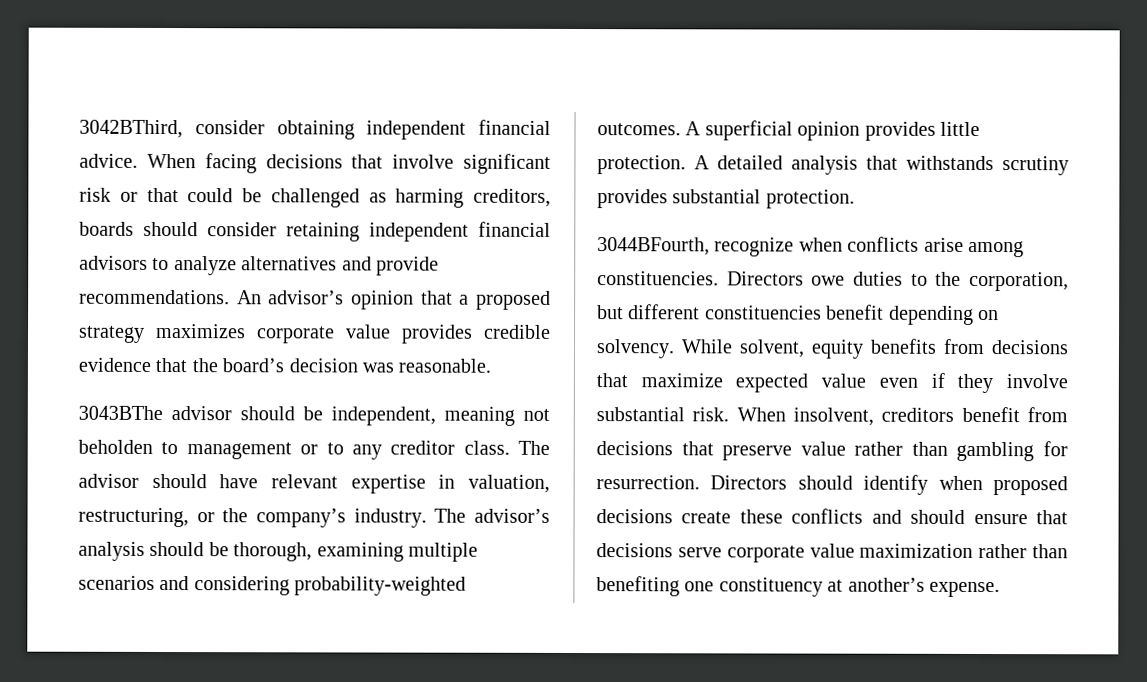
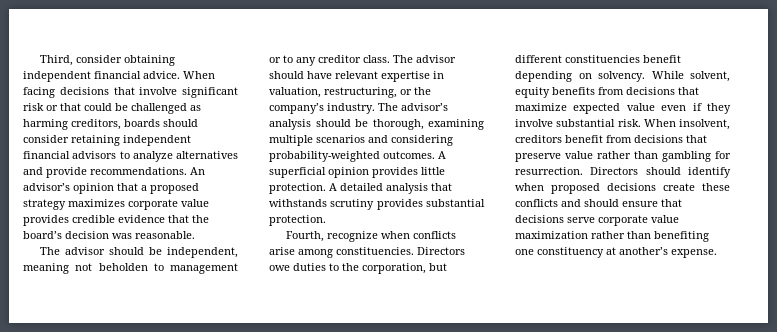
- 3042BThird, consider obtaining independent financial advice.
+ Third, consider obtaining independent financial advice.
- 3043BThe advisor should be independent, meaning not beholden to management or to any creditor class.
+ The advisor should be independent, meaning not beholden to management or to any creditor class.
- 3044BFourth, recognize when conflicts arise among constituencies.
+ Fourth, recognize when conflicts arise among constituencies.

